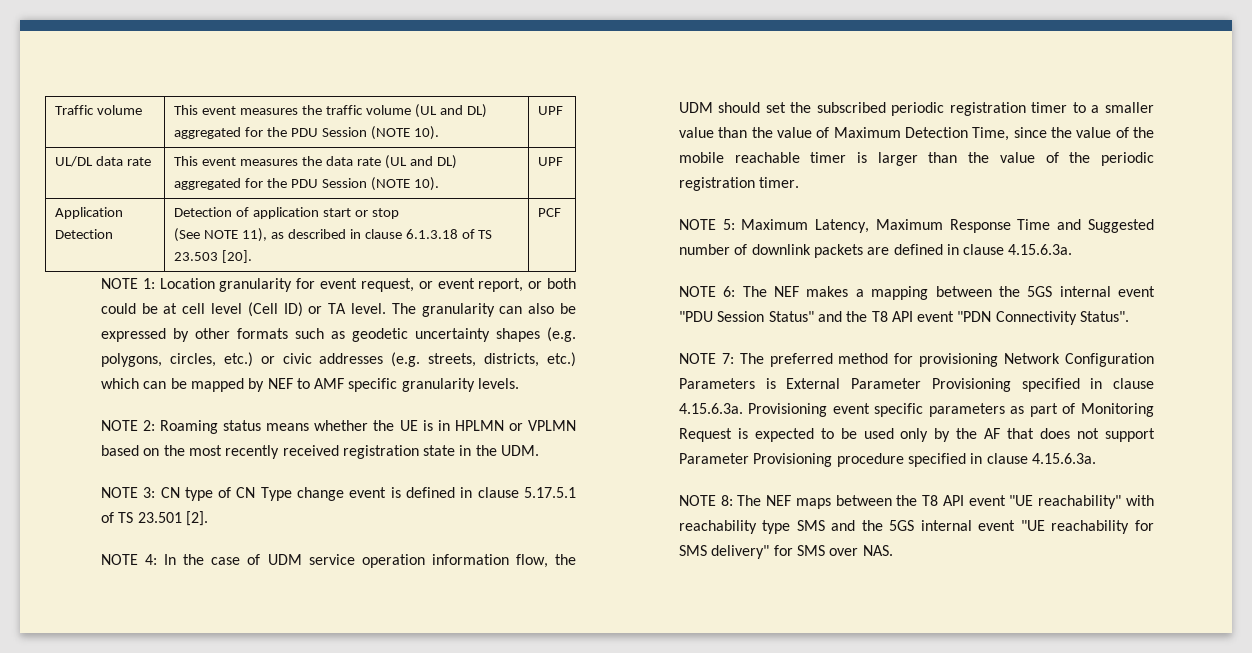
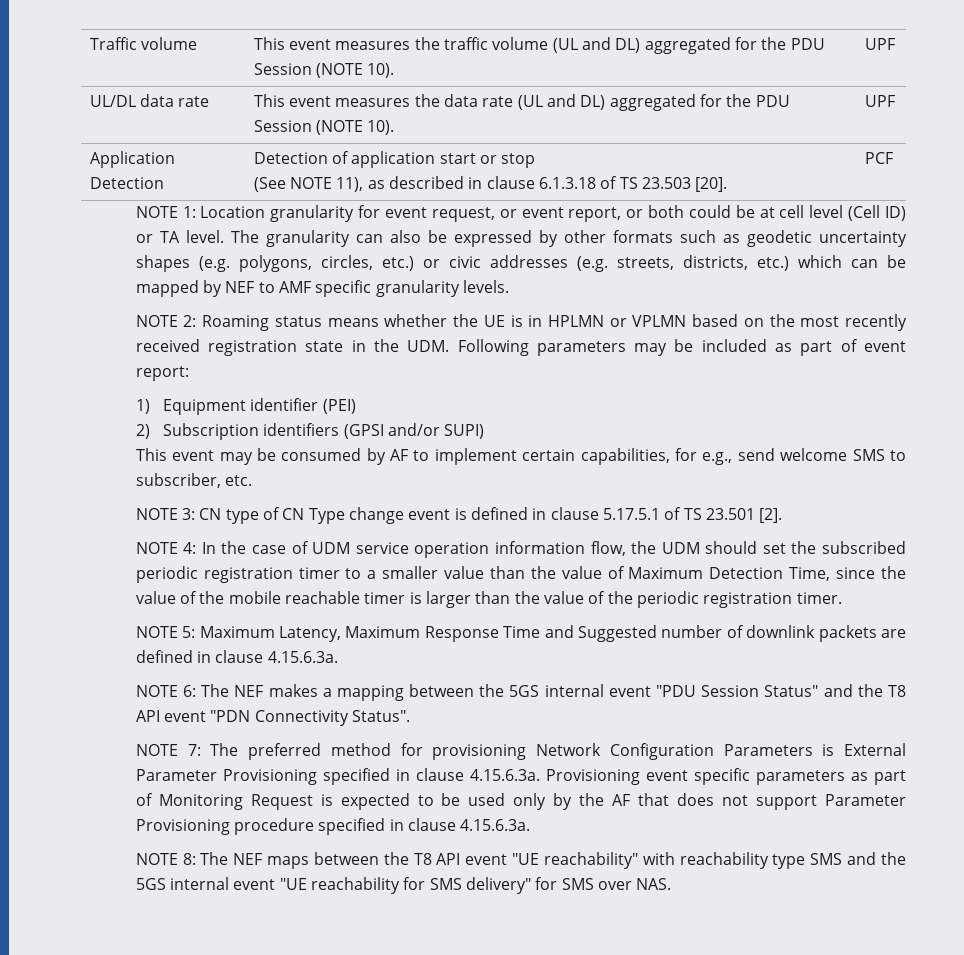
- NOTE 2: Roaming status means whether the UE is in HPLMN or VPLMN based on the most recently received registration state in the UDM.
+ NOTE 2: Roaming status means whether the UE is in HPLMN or VPLMN based on the most recently received registration state in the UDM. Following parameters may be included as part of event report:
+ 1) Equipment identifier (PEI)
+ 2) Subscription identifiers (GPSI and/or SUPI)
+ This event may be consumed by AF to implement certain capabilities, for e.g., send welcome SMS to subscriber, etc.

